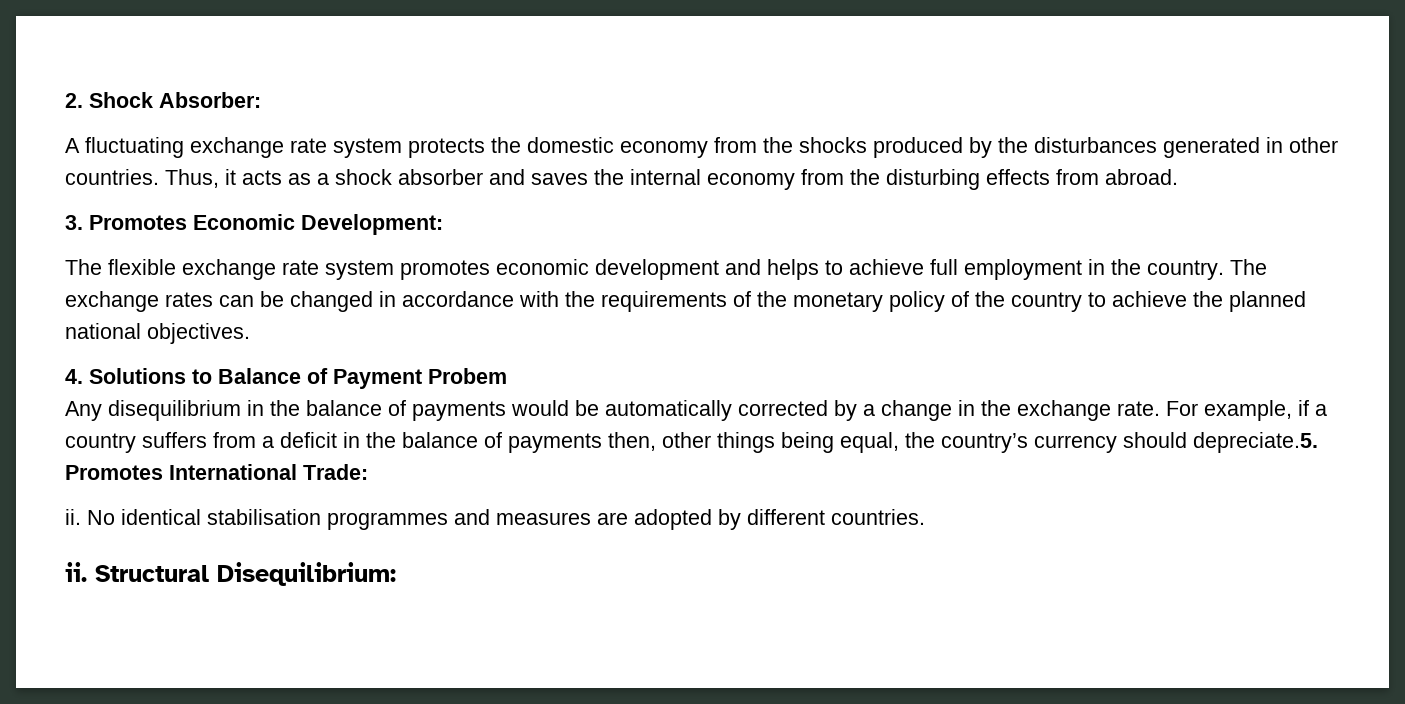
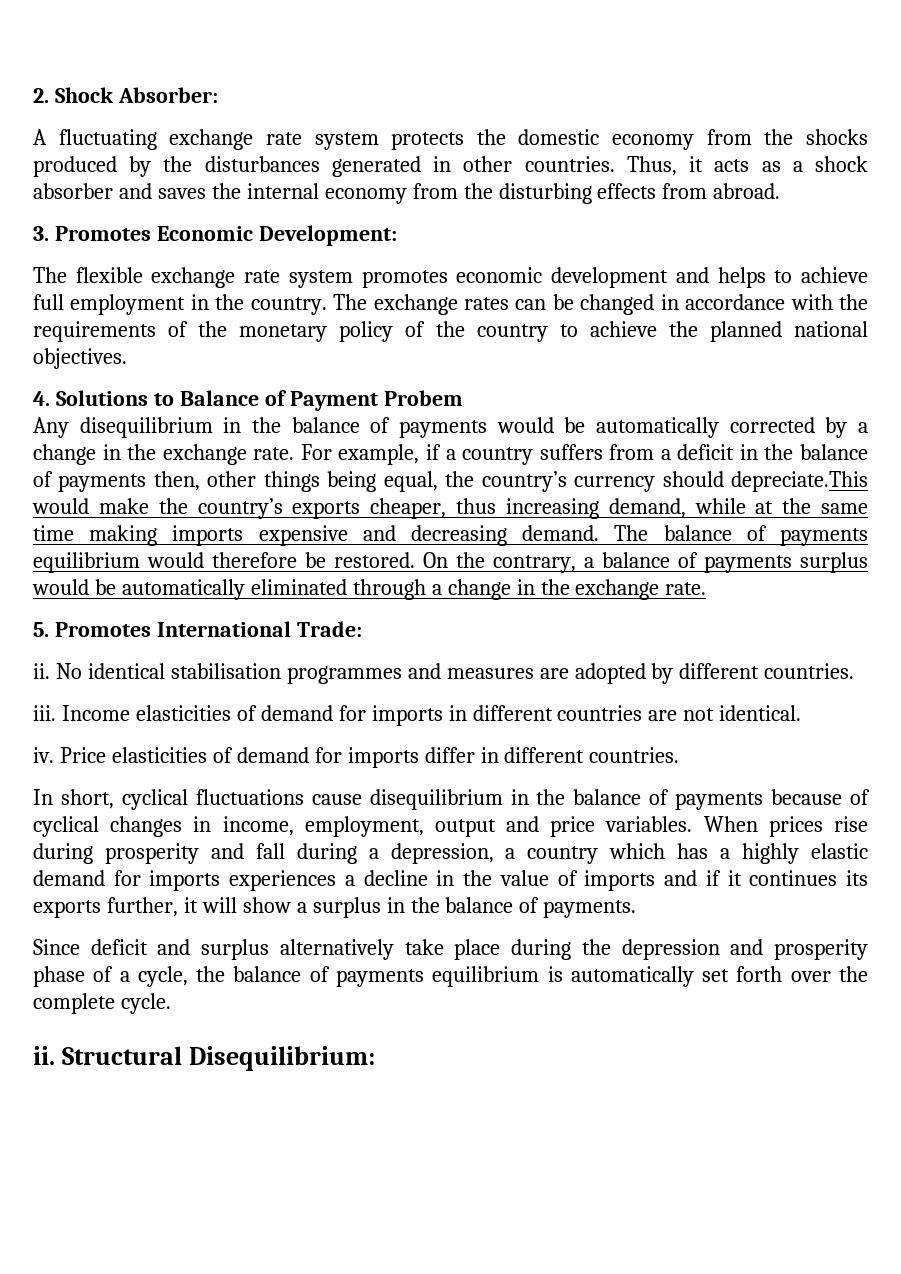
- For example, if a country suffers from a deficit in the balance of payments then, other things being equal, the country’s currency should depreciate.5. Promotes International Trade:
+ For example, if a country suffers from a deficit in the balance of payments then, other things being equal, the country’s currency should depreciate.This would make the country’s exports cheaper, thus increasing demand, while at the same time making imports expensive and decreasing demand. The balance of payments equilibrium would therefore be restored. On the contrary, a balance of payments surplus would be automatically eliminated through a change in the exchange rate.
+ 5. Promotes International Trade:
+ iii. Income elasticities of demand for imports in different countries are not identical.
+ iv. Price elasticities of demand for imports differ in different countries.
+ In short, cyclical fluctuations cause disequilibrium in the balance of payments because of cyclical changes in income, employment, output and price variables. When prices rise during prosperity and fall during a depression, a country which has a highly elastic demand for imports experiences a decline in the value of imports and if it continues its exports further, it will show a surplus in the balance of payments.
+ Since deficit and surplus alternatively take place during the depression and prosperity phase of a cycle, the balance of payments equilibrium is automatically set forth over the complete cycle.

